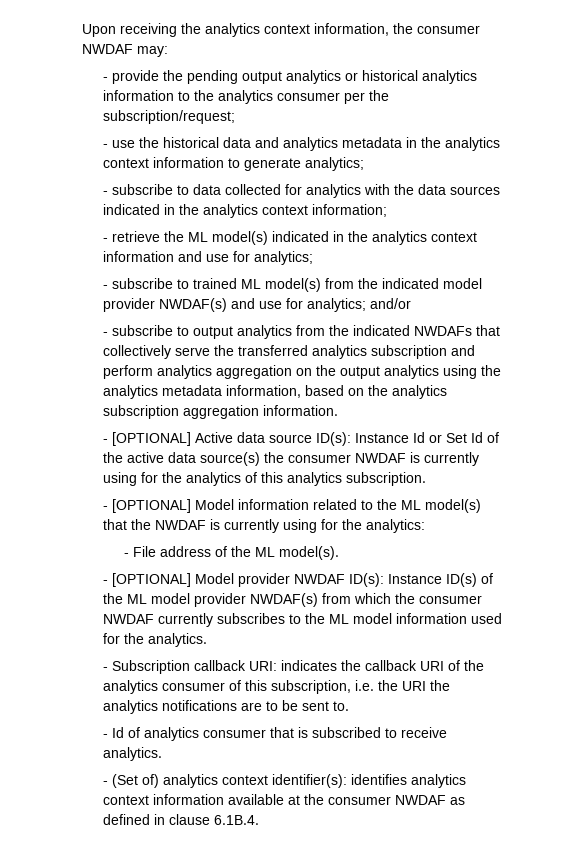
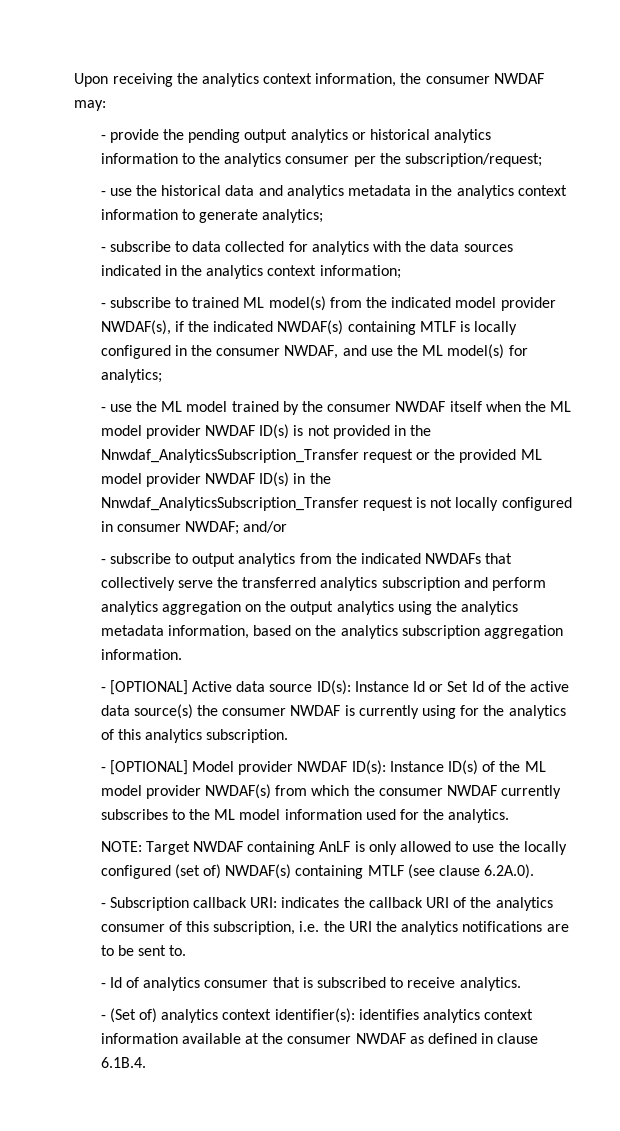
- - retrieve the ML model(s) indicated in the analytics context information and use for analytics;
- - subscribe to trained ML model(s) from the indicated model provider NWDAF(s) and use for analytics; and/or
+ - subscribe to trained ML model(s) from the indicated model provider NWDAF(s), if the indicated NWDAF(s) containing MTLF is locally configured in the consumer NWDAF, and use the ML model(s) for analytics;
+ - use the ML model trained by the consumer NWDAF itself when the ML model provider NWDAF ID(s) is not provided in the Nnwdaf_AnalyticsSubscription_Transfer request or the provided ML model provider NWDAF ID(s) in the Nnwdaf_AnalyticsSubscription_Transfer request is not locally configured in consumer NWDAF; and/or
- - [OPTIONAL] Model information related to the ML model(s) that the NWDAF is currently using for the analytics:
- - File address of the ML model(s).
+ NOTE: Target NWDAF containing AnLF is only allowed to use the locally configured (set of) NWDAF(s) containing MTLF (see clause 6.2A.0).

